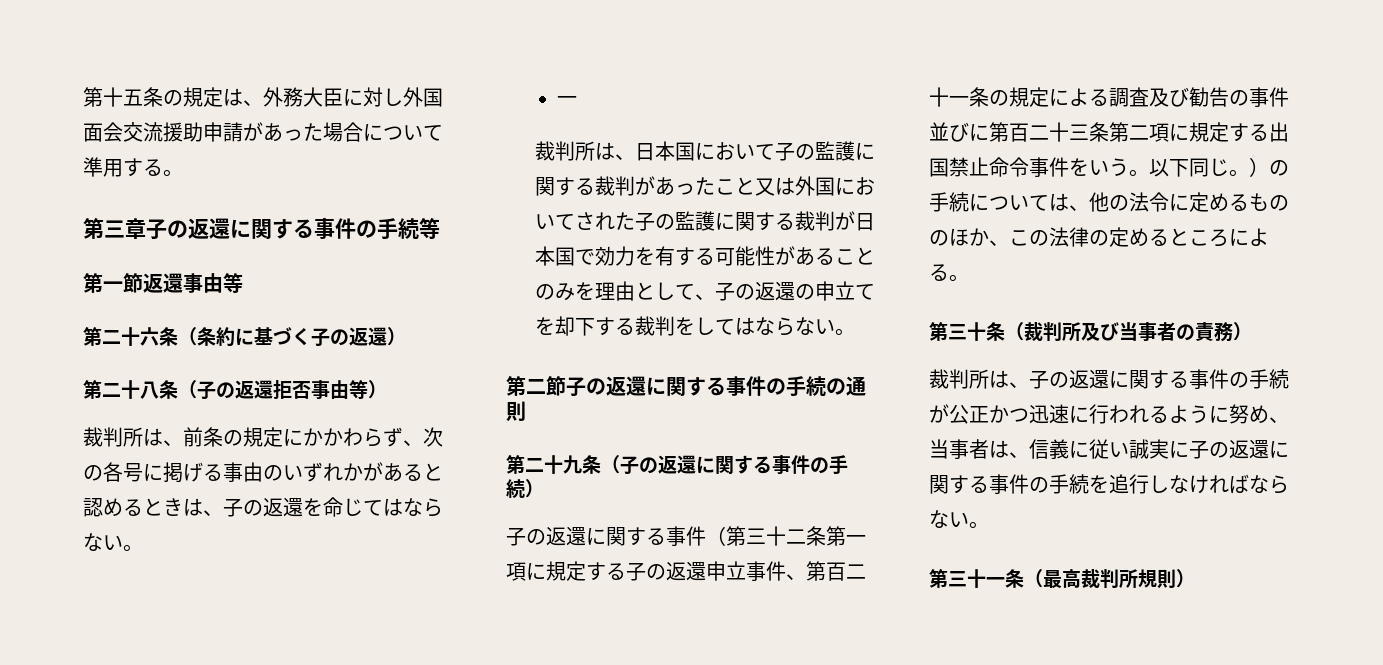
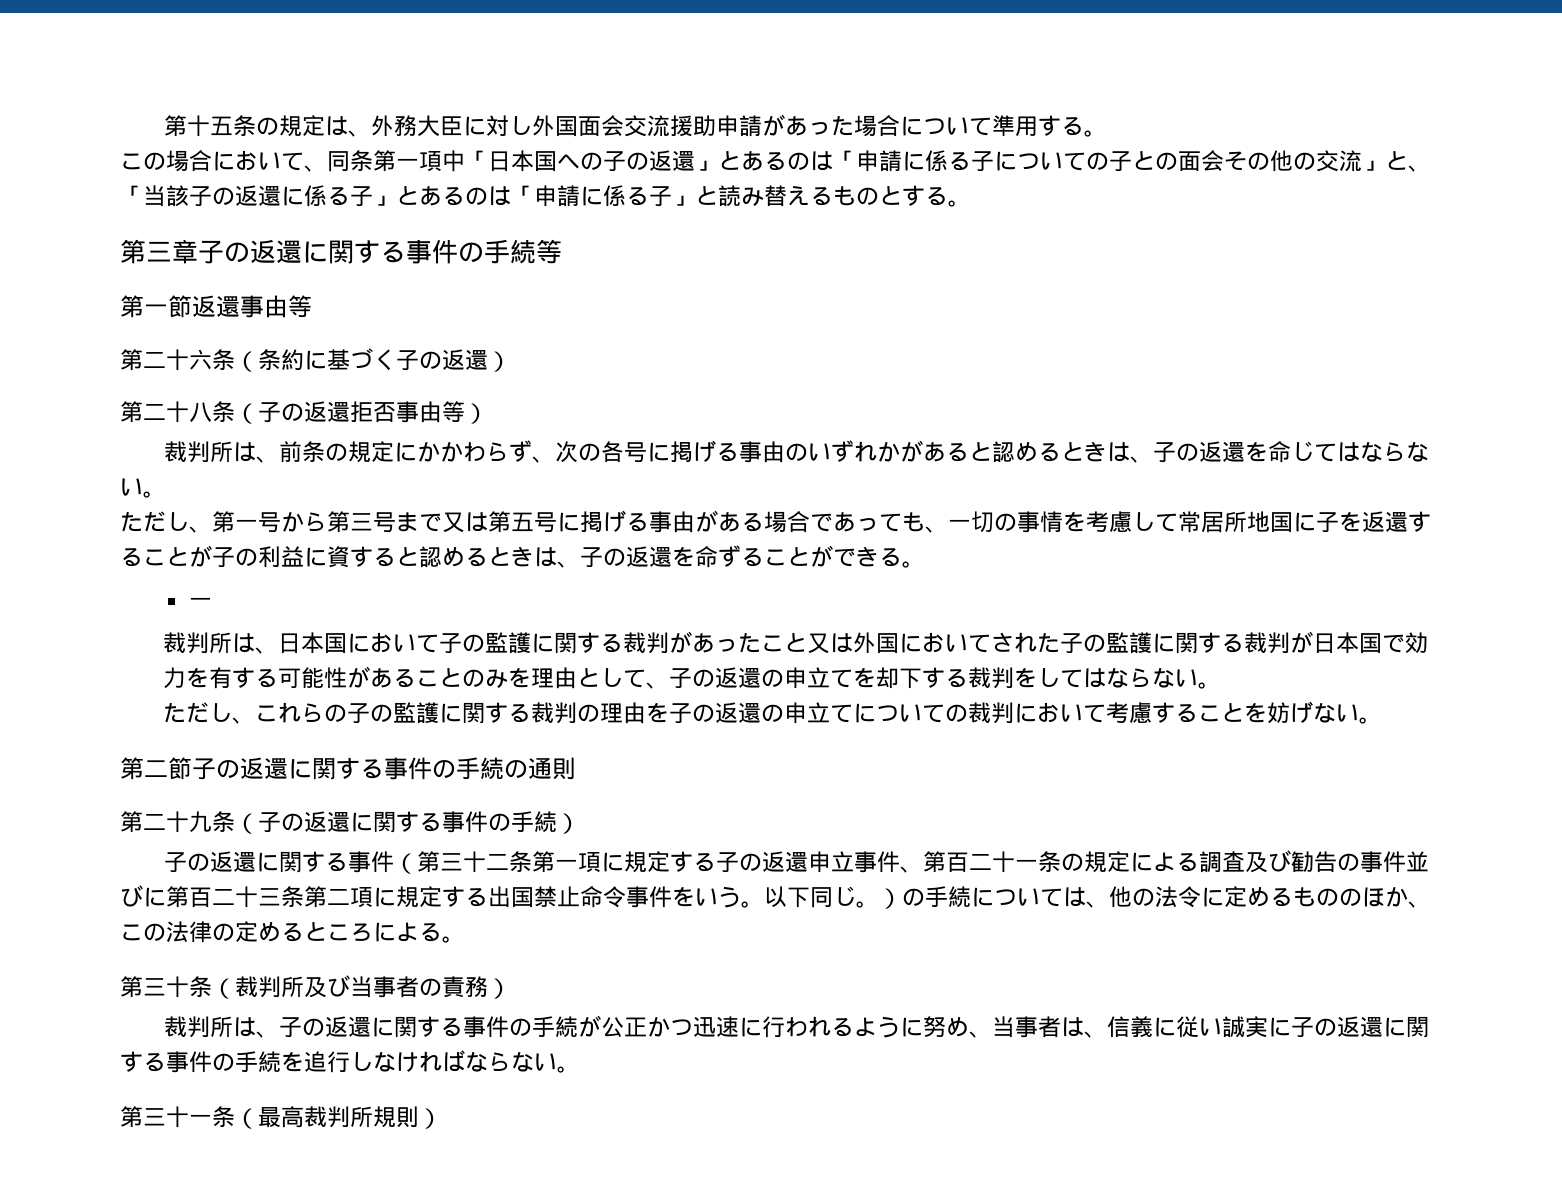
+ この場合において、同条第一項中「日本国への子の返還」とあるのは「申請に係る子についての子との面会その他の交流」と、「当該子の返還に係る子」とあるのは「申請に係る子」と読み替えるものとする。
+ ただし、第一号から第三号まで又は第五号に掲げる事由がある場合であっても、一切の事情を考慮して常居所地国に子を返還することが子の利益に資すると認めるときは、子の返還を命ずることができる。
+ ただし、これらの子の監護に関する裁判の理由を子の返還の申立てについての裁判において考慮することを妨げない。

